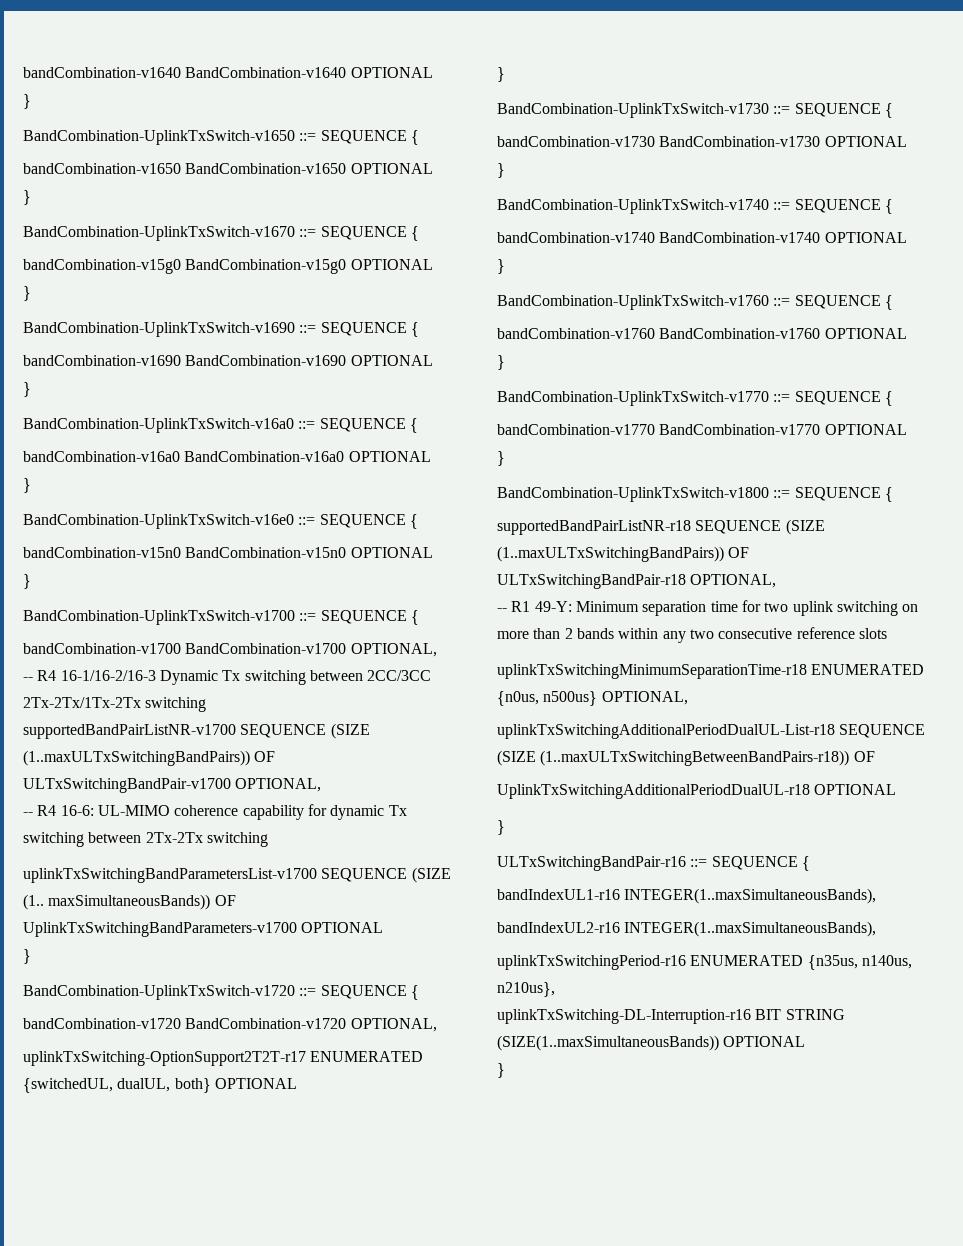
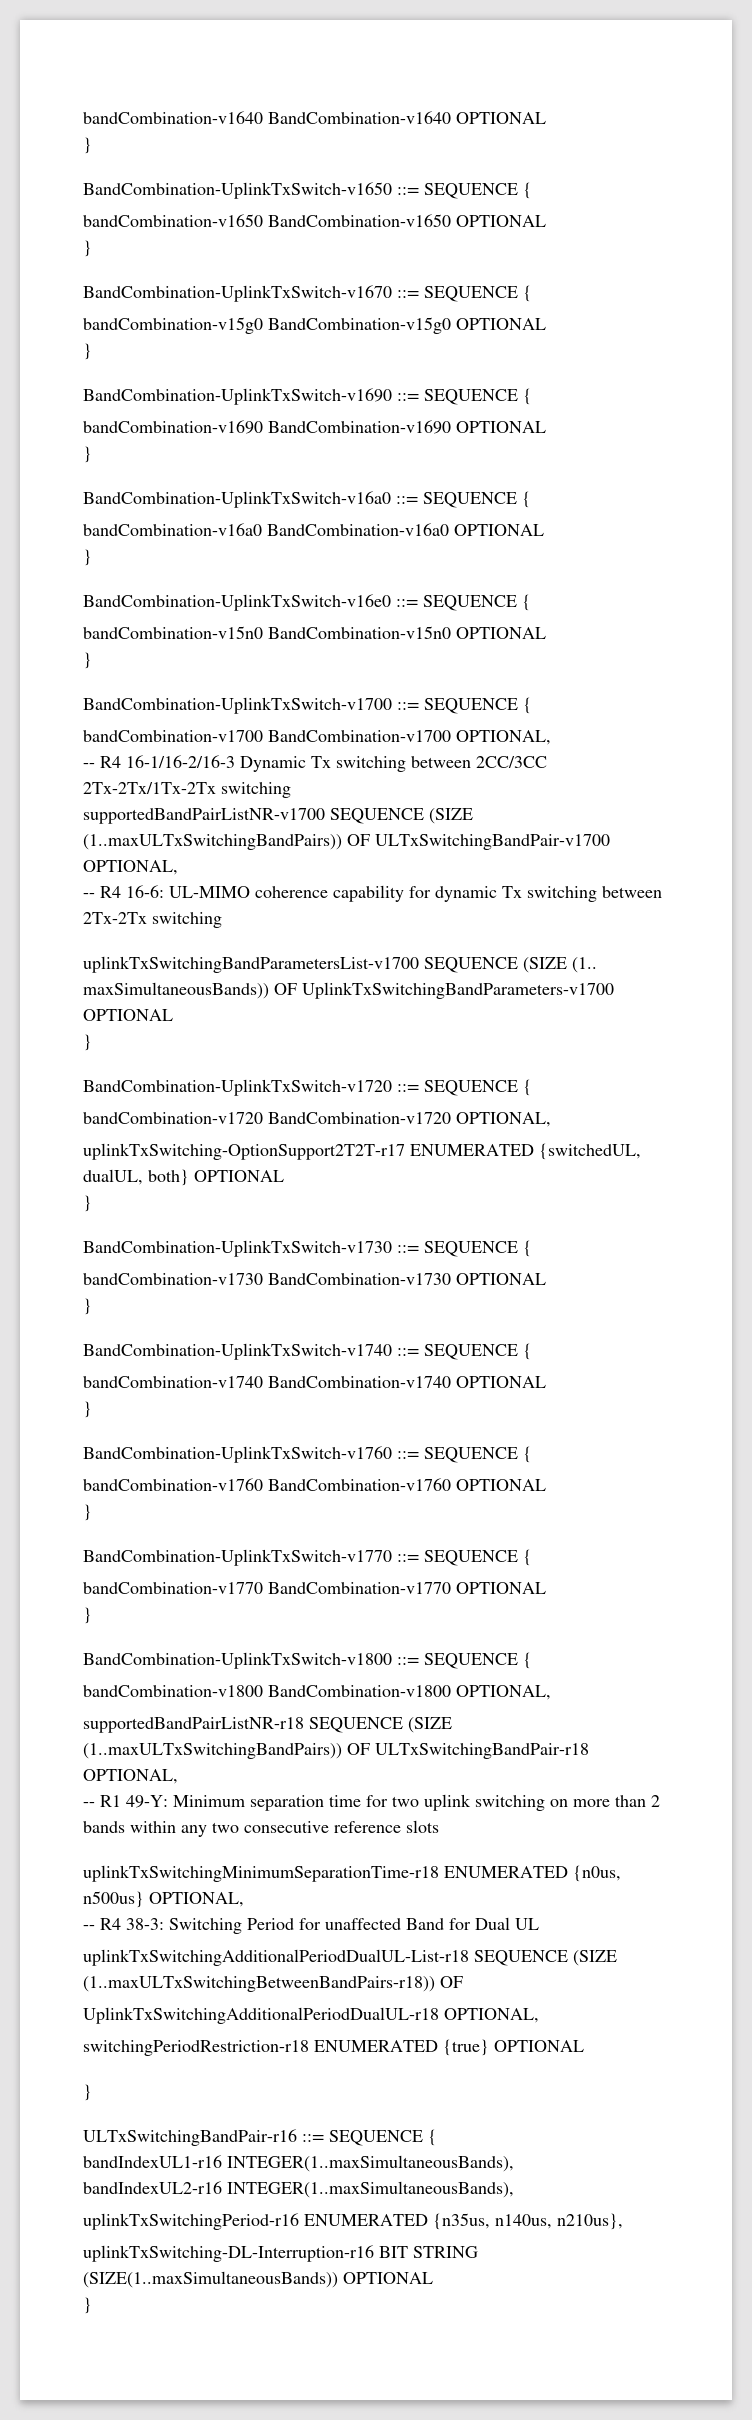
+ bandCombination-v1800 BandCombination-v1800 OPTIONAL,
+ -- R4 38-3: Switching Period for unaffected Band for Dual UL
- UplinkTxSwitchingAdditionalPeriodDualUL-r18 OPTIONAL
+ UplinkTxSwitchingAdditionalPeriodDualUL-r18 OPTIONAL,
+ switchingPeriodRestriction-r18 ENUMERATED {true} OPTIONAL

